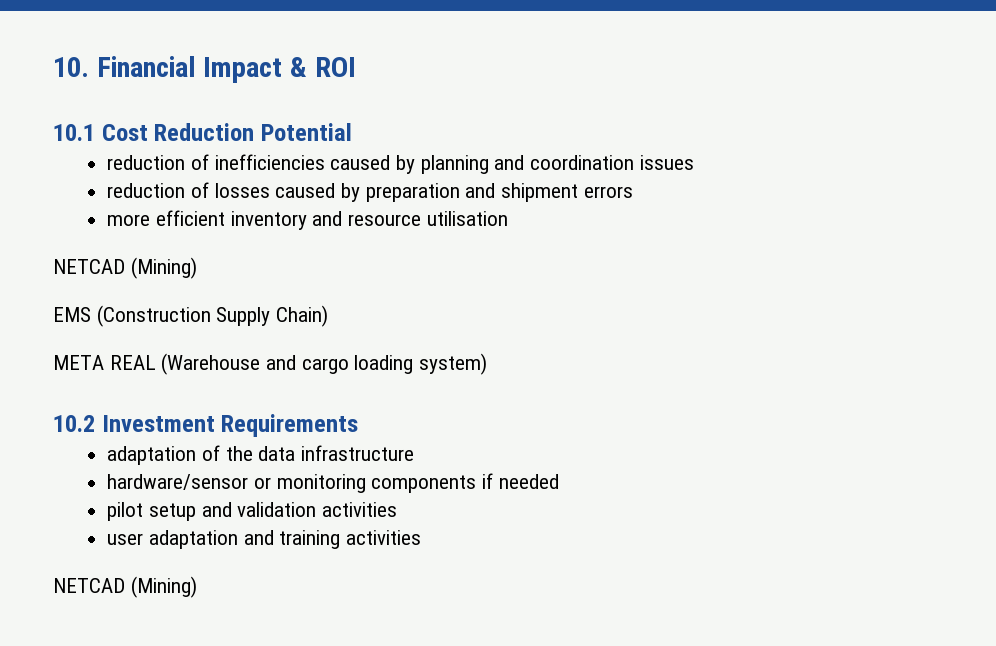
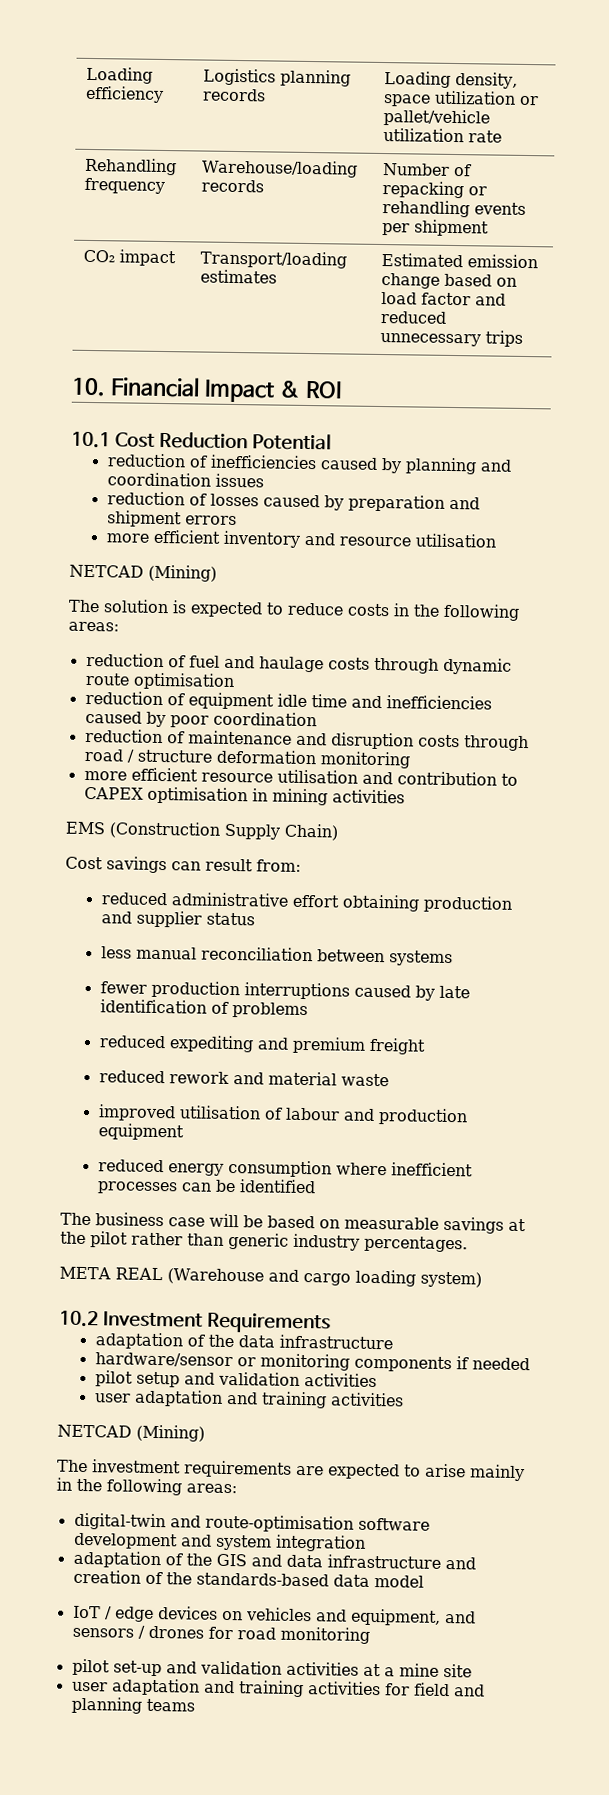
+ Loading efficiency | Logistics planning records | Loading density, space utilization or pallet/vehicle utilization rate
+ Rehandling frequency | Warehouse/loading records | Number of repacking or rehandling events per shipment
+ CO₂ impact | Transport/loading estimates | Estimated emission change based on load factor and reduced unnecessary trips
+ The solution is expected to reduce costs in the following areas:
+ reduction of fuel and haulage costs through dynamic route optimisation
+ reduction of equipment idle time and inefficiencies caused by poor coordination
+ reduction of maintenance and disruption costs through road / structure deformation monitoring
+ more efficient resource utilisation and contribution to CAPEX optimisation in mining activities
  EMS (Construction Supply Chain)
+ Cost savings can result from:
+ reduced administrative effort obtaining production and supplier status
+ less manual reconciliation between systems
+ fewer production interruptions caused by late identification of problems
+ reduced expediting and premium freight
+ reduced rework and material waste
+ improved utilisation of labour and production equipment
+ reduced energy consumption where inefficient processes can be identified
+ The business case will be based on measurable savings at the pilot rather than generic industry percentages.
+ The investment requirements are expected to arise mainly in the following areas:
+ digital-twin and route-optimisation software development and system integration
+ adaptation of the GIS and data infrastructure and creation of the standards-based data model
+ IoT / edge devices on vehicles and equipment, and sensors / drones for road monitoring
+ pilot set-up and validation activities at a mine site
+ user adaptation and training activities for field and planning teams

